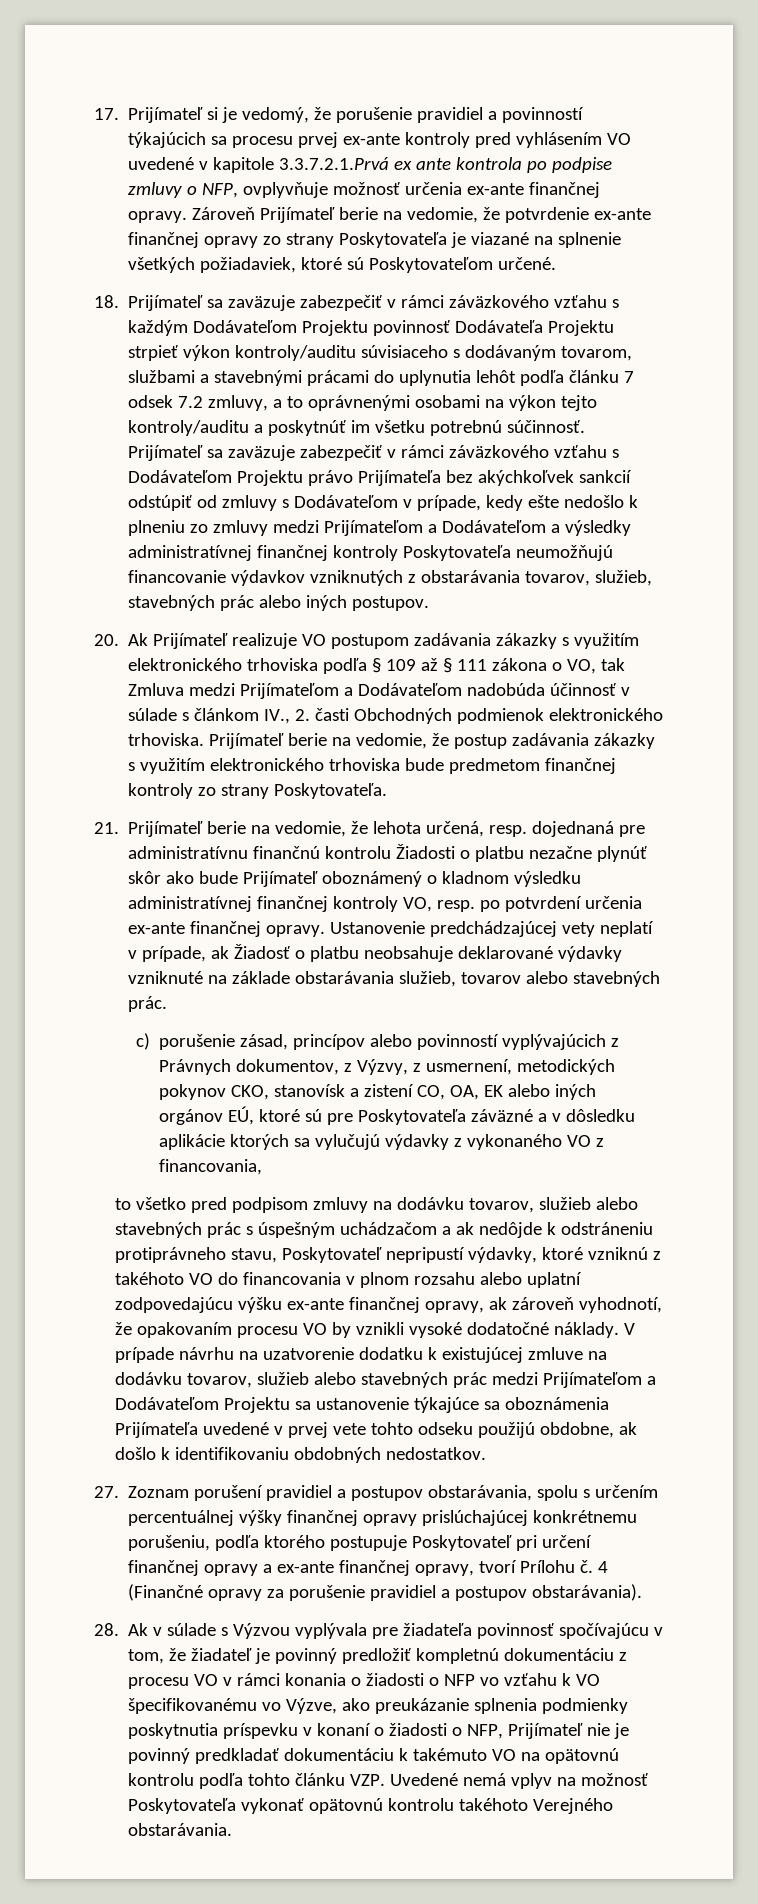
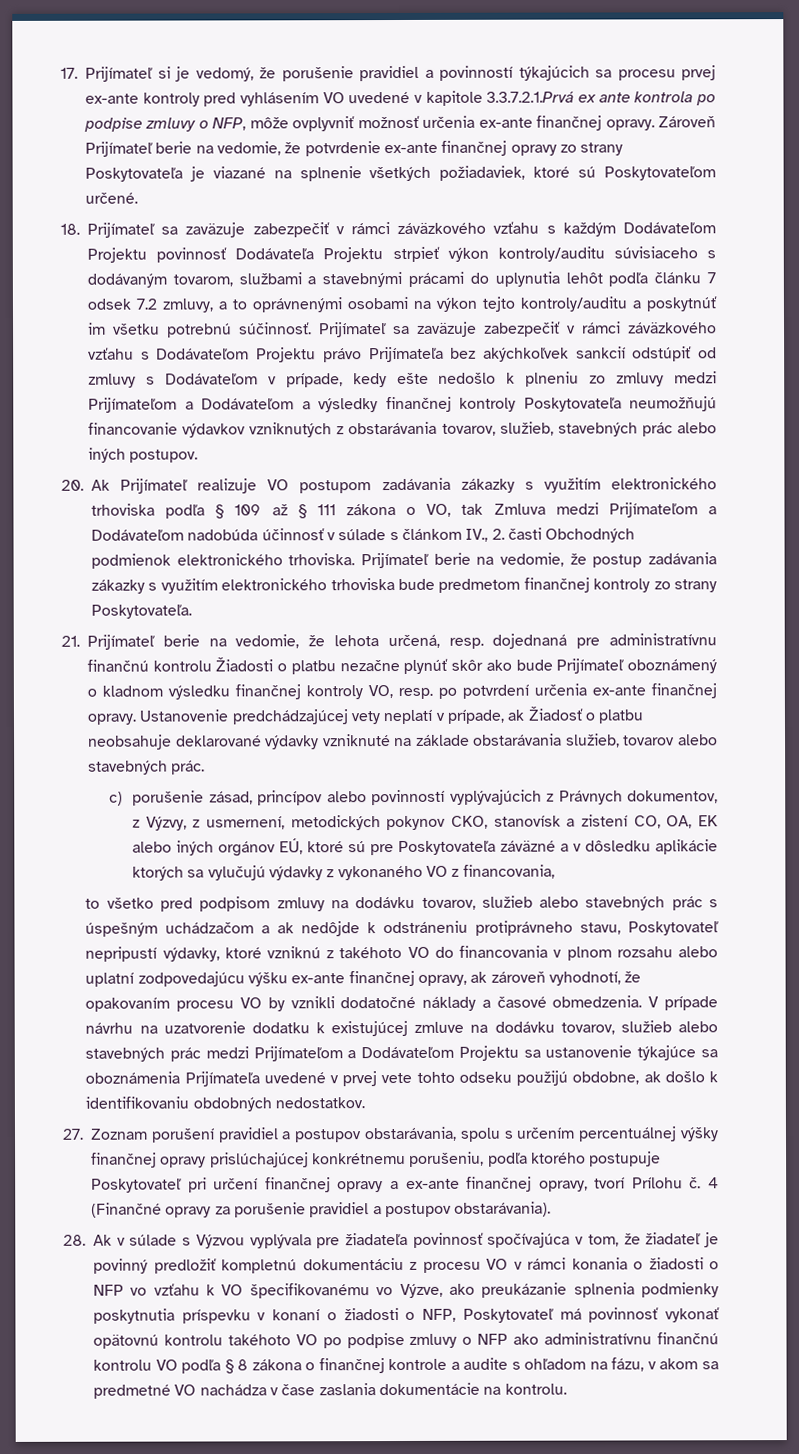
- 17. Prijímateľ si je vedomý, že porušenie pravidiel a povinností týkajúcich sa procesu prvej ex-ante kontroly pred vyhlásením VO uvedené v kapitole 3.3.7.2.1.Prvá ex ante kontrola po podpise zmluvy o NFP, ovplyvňuje možnosť určenia ex-ante finančnej opravy.
+ 17. Prijímateľ si je vedomý, že porušenie pravidiel a povinností týkajúcich sa procesu prvej ex-ante kontroly pred vyhlásením VO uvedené v kapitole 3.3.7.2.1.Prvá ex ante kontrola po podpise zmluvy o NFP, môže ovplyvniť možnosť určenia ex-ante finančnej opravy.
- Prijímateľ sa zaväzuje zabezpečiť v rámci záväzkového vzťahu s Dodávateľom Projektu právo Prijímateľa bez akýchkoľvek sankcií odstúpiť od zmluvy s Dodávateľom v prípade, kedy ešte nedošlo k plneniu zo zmluvy medzi Prijímateľom a Dodávateľom a výsledky administratívnej finančnej kontroly Poskytovateľa neumožňujú financovanie výdavkov vzniknutých z obstarávania tovarov, služieb, stavebných prác alebo iných postupov.
+ Prijímateľ sa zaväzuje zabezpečiť v rámci záväzkového vzťahu s Dodávateľom Projektu právo Prijímateľa bez akýchkoľvek sankcií odstúpiť od zmluvy s Dodávateľom v prípade, kedy ešte nedošlo k plneniu zo zmluvy medzi Prijímateľom a Dodávateľom a výsledky finančnej kontroly Poskytovateľa neumožňujú financovanie výdavkov vzniknutých z obstarávania tovarov, služieb, stavebných prác alebo iných postupov.
- 21. Prijímateľ berie na vedomie, že lehota určená, resp. dojednaná pre administratívnu finančnú kontrolu Žiadosti o platbu nezačne plynúť skôr ako bude Prijímateľ oboznámený o kladnom výsledku administratívnej finančnej kontroly VO, resp. po potvrdení určenia ex-ante finančnej opravy.
+ 21. Prijímateľ berie na vedomie, že lehota určená, resp. dojednaná pre administratívnu finančnú kontrolu Žiadosti o platbu nezačne plynúť skôr ako bude Prijímateľ oboznámený o kladnom výsledku finančnej kontroly VO, resp. po potvrdení určenia ex-ante finančnej opravy.
- to všetko pred podpisom zmluvy na dodávku tovarov, služieb alebo stavebných prác s úspešným uchádzačom a ak nedôjde k odstráneniu protiprávneho stavu, Poskytovateľ nepripustí výdavky, ktoré vzniknú z takéhoto VO do financovania v plnom rozsahu alebo uplatní zodpovedajúcu výšku ex-ante finančnej opravy, ak zároveň vyhodnotí, že opakovaním procesu VO by vznikli vysoké dodatočné náklady.
+ to všetko pred podpisom zmluvy na dodávku tovarov, služieb alebo stavebných prác s úspešným uchádzačom a ak nedôjde k odstráneniu protiprávneho stavu, Poskytovateľ nepripustí výdavky, ktoré vzniknú z takéhoto VO do financovania v plnom rozsahu alebo uplatní zodpovedajúcu výšku ex-ante finančnej opravy, ak zároveň vyhodnotí, že opakovaním procesu VO by vznikli dodatočné náklady a časové obmedzenia.
- 28. Ak v súlade s Výzvou vyplývala pre žiadateľa povinnosť spočívajúcu v tom, že žiadateľ je povinný predložiť kompletnú dokumentáciu z procesu VO v rámci konania o žiadosti o NFP vo vzťahu k VO špecifikovanému vo Výzve, ako preukázanie splnenia podmienky poskytnutia príspevku v konaní o žiadosti o NFP, Prijímateľ nie je povinný predkladať dokumentáciu k takémuto VO na opätovnú kontrolu podľa tohto článku VZP. Uvedené nemá vplyv na možnosť Poskytovateľa vykonať opätovnú kontrolu takéhoto Verejného obstarávania.
+ 28. Ak v súlade s Výzvou vyplývala pre žiadateľa povinnosť spočívajúca v tom, že žiadateľ je povinný predložiť kompletnú dokumentáciu z procesu VO v rámci konania o žiadosti o NFP vo vzťahu k VO špecifikovanému vo Výzve, ako preukázanie splnenia podmienky poskytnutia príspevku v konaní o žiadosti o NFP, Poskytovateľ má povinnosť vykonať opätovnú kontrolu takéhoto VO po podpise zmluvy o NFP ako administratívnu finančnú kontrolu VO podľa § 8 zákona o finančnej kontrole a audite s ohľadom na fázu, v akom sa predmetné VO nachádza v čase zaslania dokumentácie na kontrolu.

